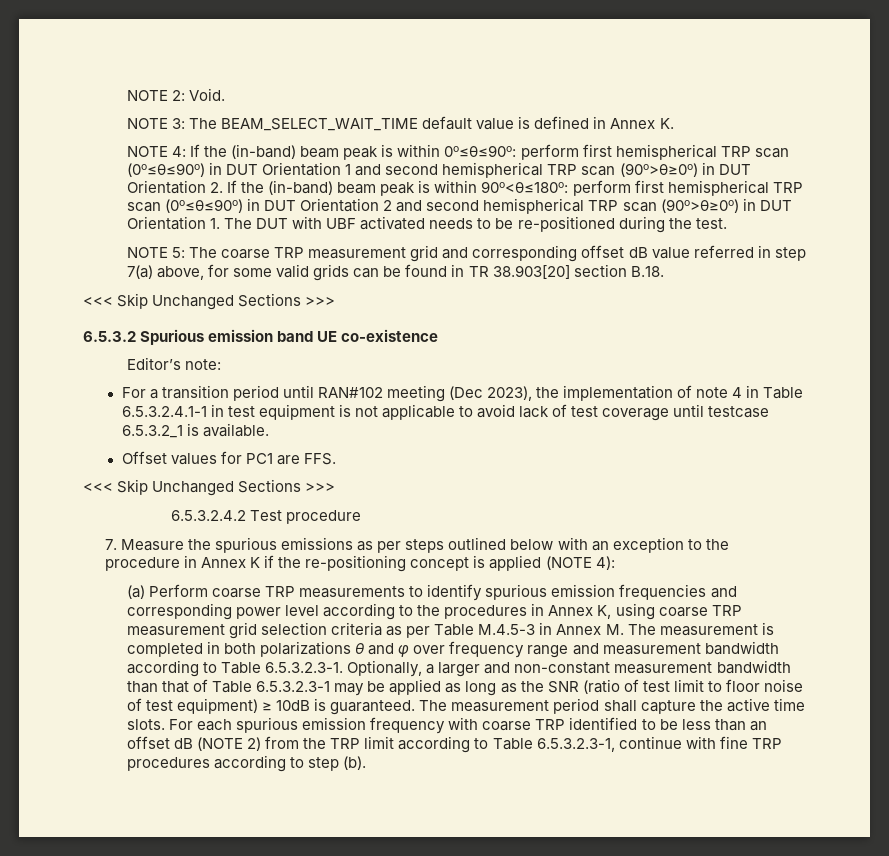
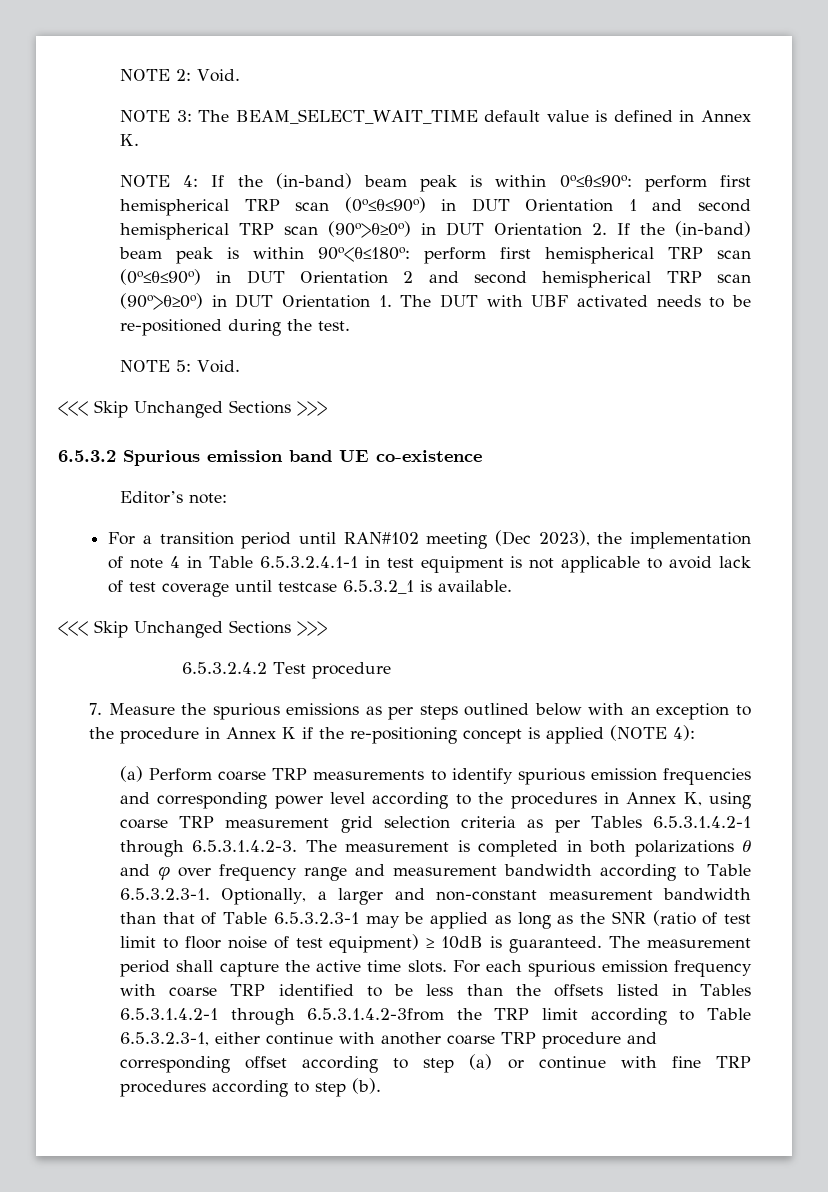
- NOTE 5: The coarse TRP measurement grid and corresponding offset dB value referred in step 7(a) above, for some valid grids can be found in TR 38.903[20] section B.18.
+ NOTE 5: Void.
- Offset values for PC1 are FFS.
- (a) Perform coarse TRP measurements to identify spurious emission frequencies and corresponding power level according to the procedures in Annex K, using coarse TRP measurement grid selection criteria as per Table M.4.5-3 in Annex M. The measurement is completed in both polarizations θ and φ over frequency range and measurement bandwidth according to Table 6.5.3.2.3-1. Optionally, a larger and non-constant measurement bandwidth than that of Table 6.5.3.2.3-1 may be applied as long as the SNR (ratio of test limit to floor noise of test equipment) ≥ 10dB is guaranteed.
+ (a) Perform coarse TRP measurements to identify spurious emission frequencies and corresponding power level according to the procedures in Annex K, using coarse TRP measurement grid selection criteria as per Tables 6.5.3.1.4.2-1 through 6.5.3.1.4.2-3. The measurement is completed in both polarizations θ and φ over frequency range and measurement bandwidth according to Table 6.5.3.2.3-1. Optionally, a larger and non-constant measurement bandwidth than that of Table 6.5.3.2.3-1 may be applied as long as the SNR (ratio of test limit to floor noise of test equipment) ≥ 10dB is guaranteed.
- For each spurious emission frequency with coarse TRP identified to be less than an offset dB (NOTE 2) from the TRP limit according to Table 6.5.3.2.3-1, continue with fine TRP procedures according to step (b).
+ For each spurious emission frequency with coarse TRP identified to be less than the offsets listed in Tables 6.5.3.1.4.2-1 through 6.5.3.1.4.2-3from the TRP limit according to Table 6.5.3.2.3-1, either continue with another coarse TRP procedure and corresponding offset according to step (a) or continue with fine TRP procedures according to step (b).

